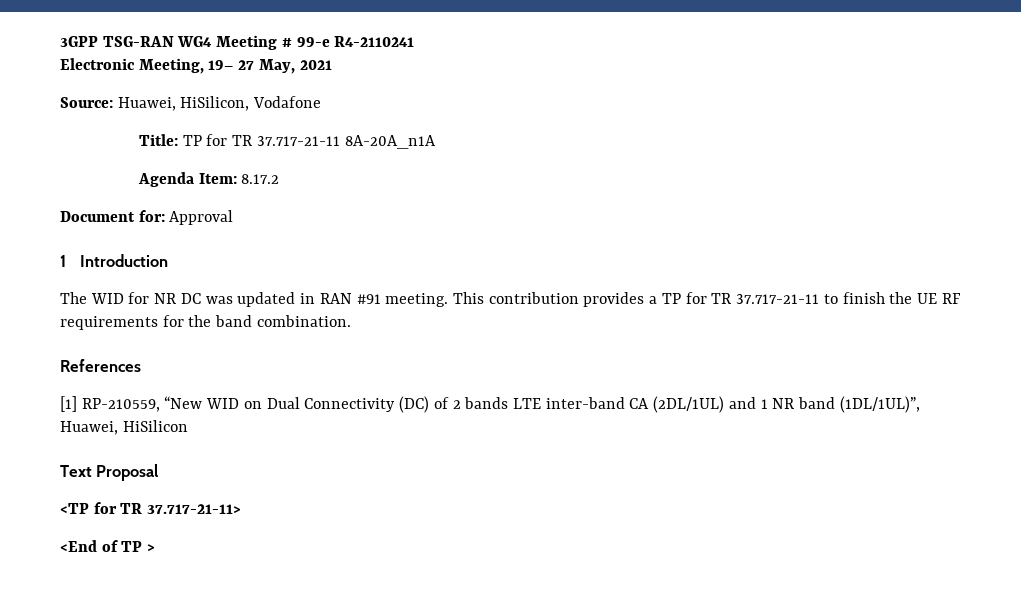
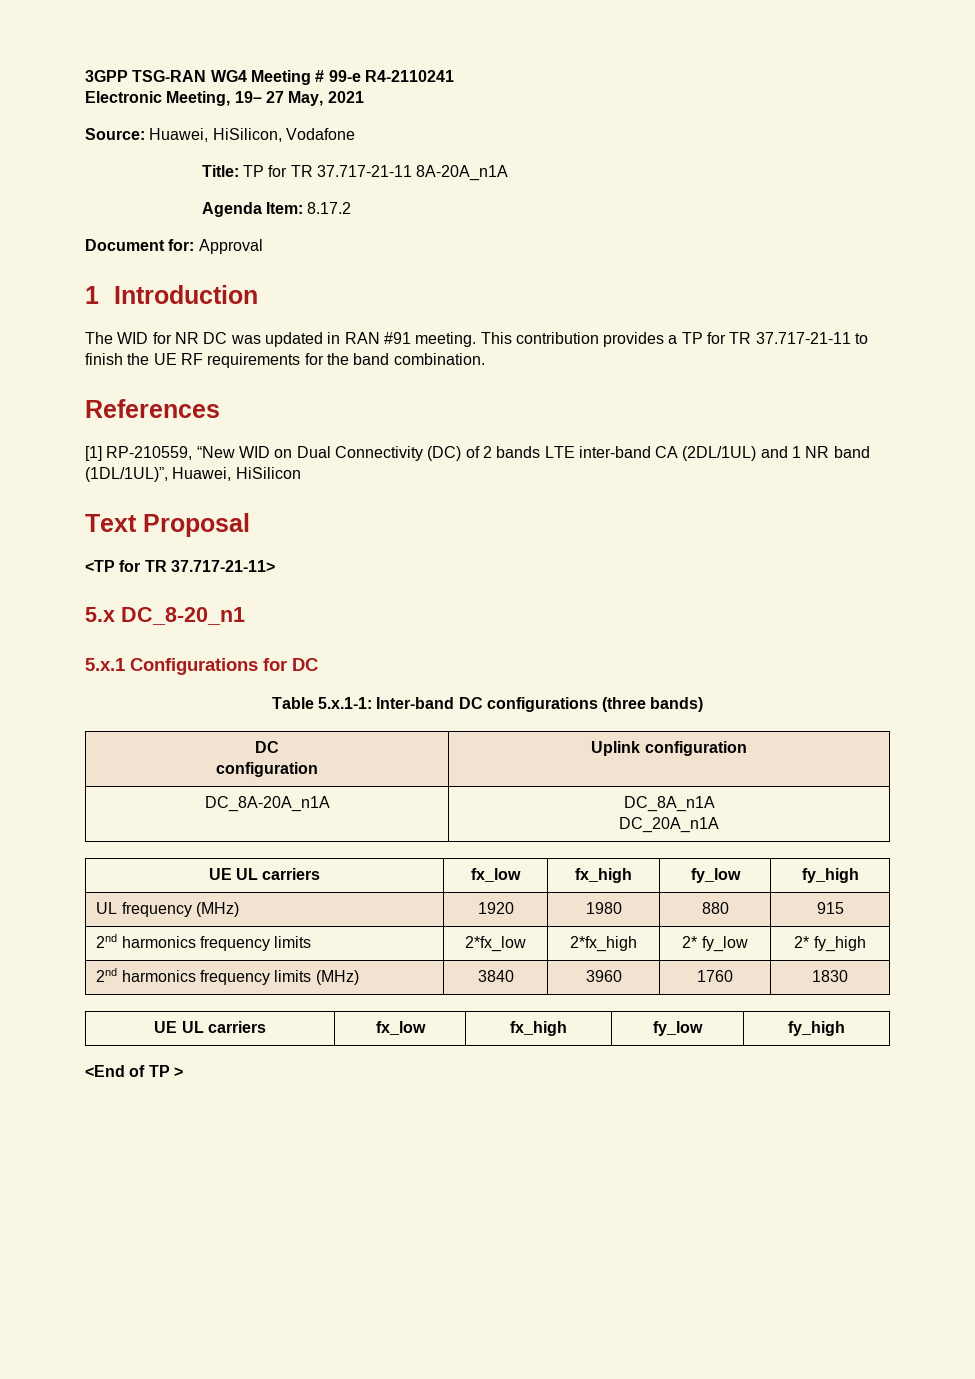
+ 5.x DC_8-20_n1
+ 5.x.1 Configurations for DC
+ Table 5.x.1-1: Inter-band DC configurations (three bands)
+ DC
+ configuration | Uplink configuration
+ DC_8A-20A_n1A | DC_8A_n1A
+ DC_20A_n1A
+ UE UL carriers | fx_low | fx_high | fy_low | fy_high
+ UL frequency (MHz) | 1920 | 1980 | 880 | 915
+ 2nd harmonics frequency limits | 2*fx_low | 2*fx_high | 2* fy_low | 2* fy_high
+ 2nd harmonics frequency limits (MHz) | 3840 | 3960 | 1760 | 1830
+ UE UL carriers | fx_low | fx_high | fy_low | fy_high

